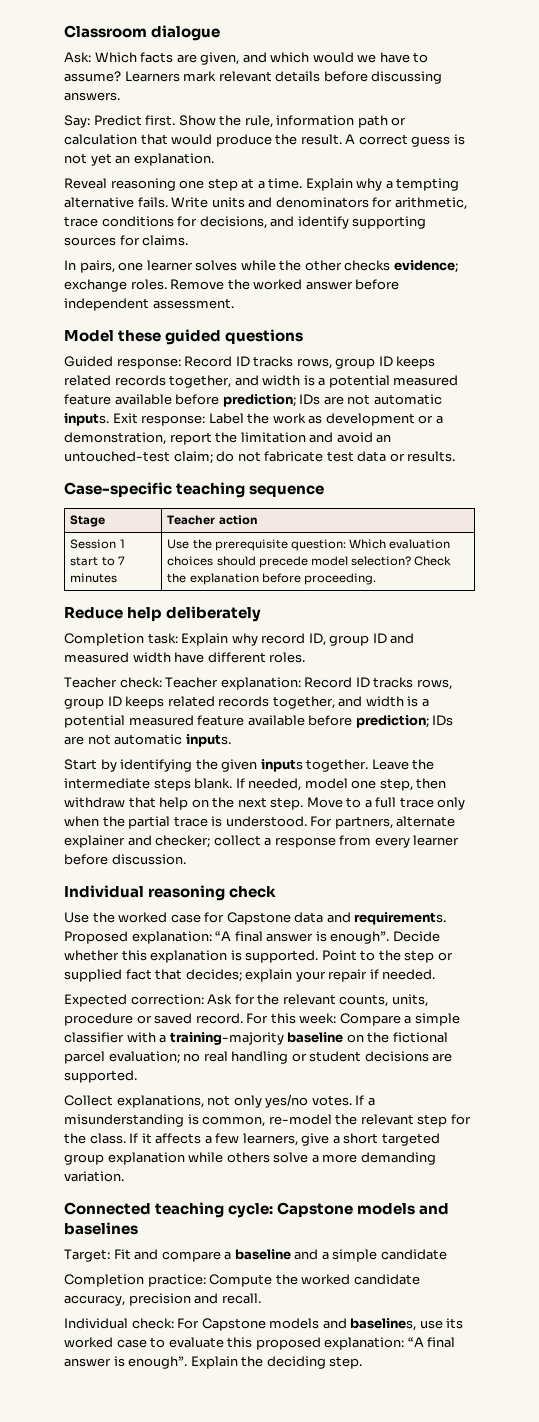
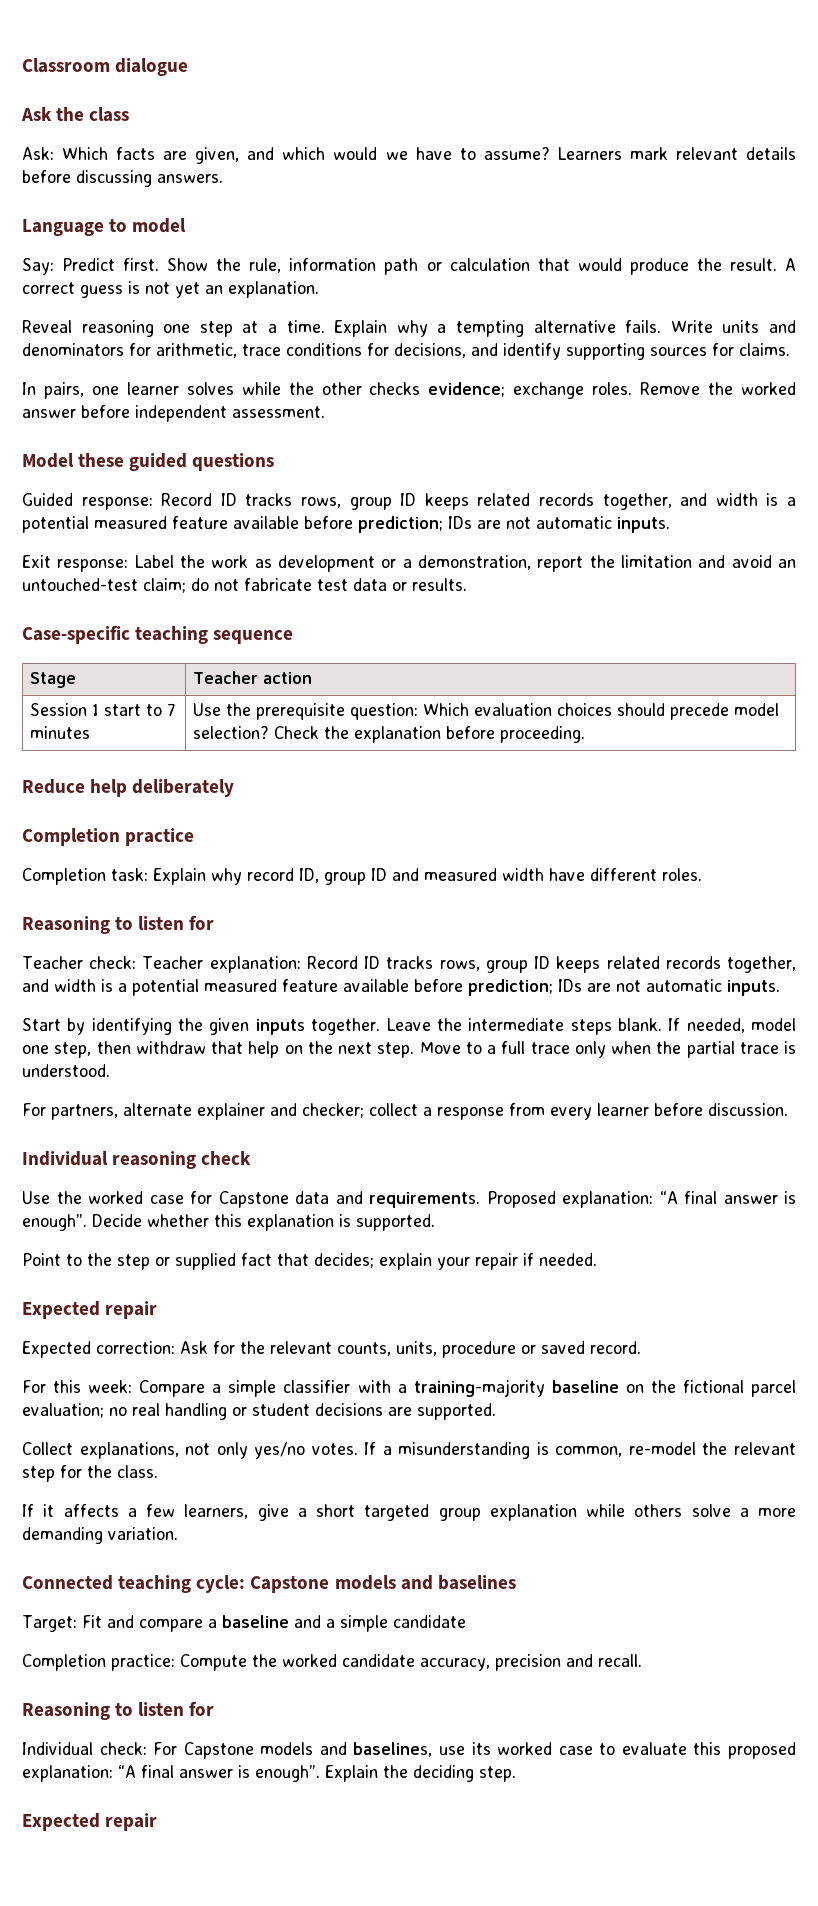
+ Ask the class
+ Language to model
- Guided response: Record ID tracks rows, group ID keeps related records together, and width is a potential measured feature available before prediction; IDs are not automatic inputs. Exit response: Label the work as development or a demonstration, report the limitation and avoid an untouched-test claim; do not fabricate test data or results.
+ Guided response: Record ID tracks rows, group ID keeps related records together, and width is a potential measured feature available before prediction; IDs are not automatic inputs.
+ Exit response: Label the work as development or a demonstration, report the limitation and avoid an untouched-test claim; do not fabricate test data or results.
+ Completion practice
  Completion task: Explain why record ID, group ID and measured width have different roles.
+ Reasoning to listen for
- Move to a full trace only when the partial trace is understood. For partners, alternate explainer and checker; collect a response from every learner before discussion.
+ Move to a full trace only when the partial trace is understood.
+ For partners, alternate explainer and checker; collect a response from every learner before discussion.
- Decide whether this explanation is supported. Point to the step or supplied fact that decides; explain your repair if needed.
+ Decide whether this explanation is supported.
+ Point to the step or supplied fact that decides; explain your repair if needed.
+ Expected repair
- Expected correction: Ask for the relevant counts, units, procedure or saved record. For this week: Compare a simple classifier with a training-majority baseline on the fictional parcel evaluation; no real handling or student decisions are supported.
+ Expected correction: Ask for the relevant counts, units, procedure or saved record.
+ For this week: Compare a simple classifier with a training-majority baseline on the fictional parcel evaluation; no real handling or student decisions are supported.
- If a misunderstanding is common, re-model the relevant step for the class. If it affects a few learners, give a short targeted group explanation while others solve a more demanding variation.
+ If a misunderstanding is common, re-model the relevant step for the class.
+ If it affects a few learners, give a short targeted group explanation while others solve a more demanding variation.
  Completion practice: Compute the worked candidate accuracy, precision and recall.
+ Reasoning to listen for
  Explain the deciding step.
+ Expected repair

